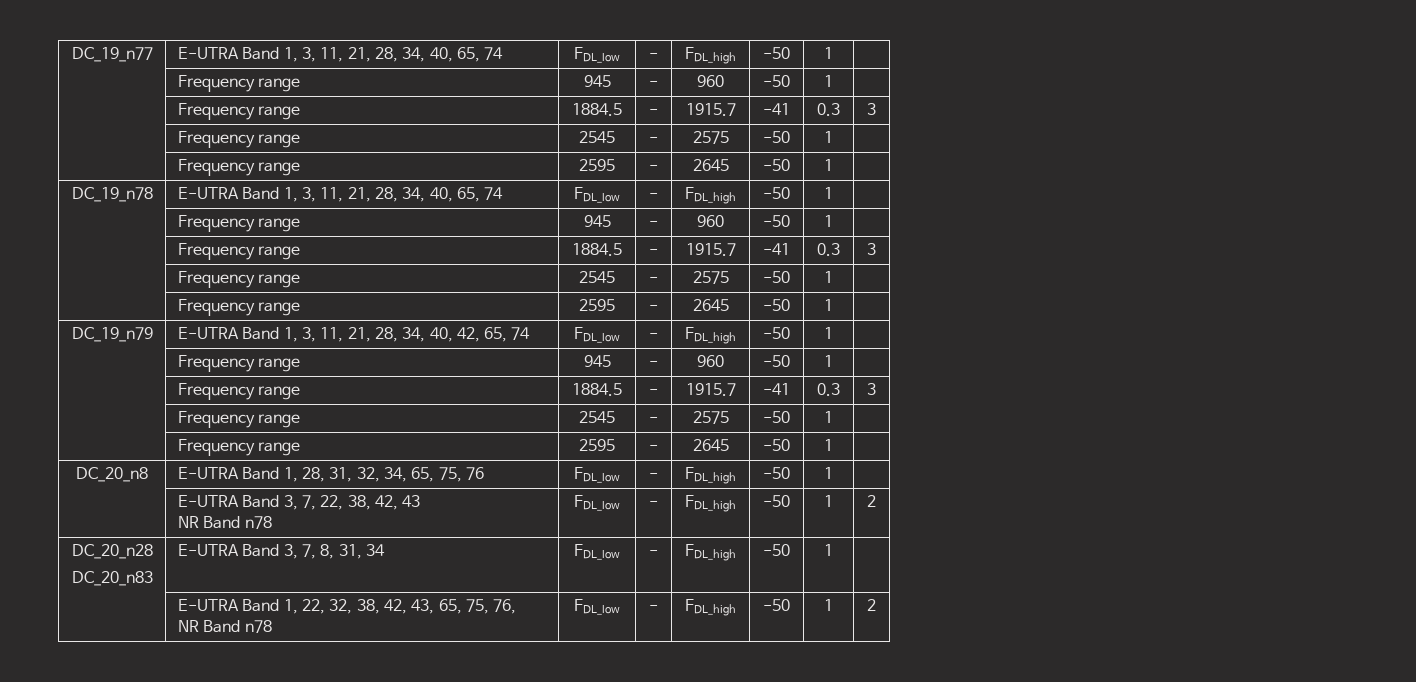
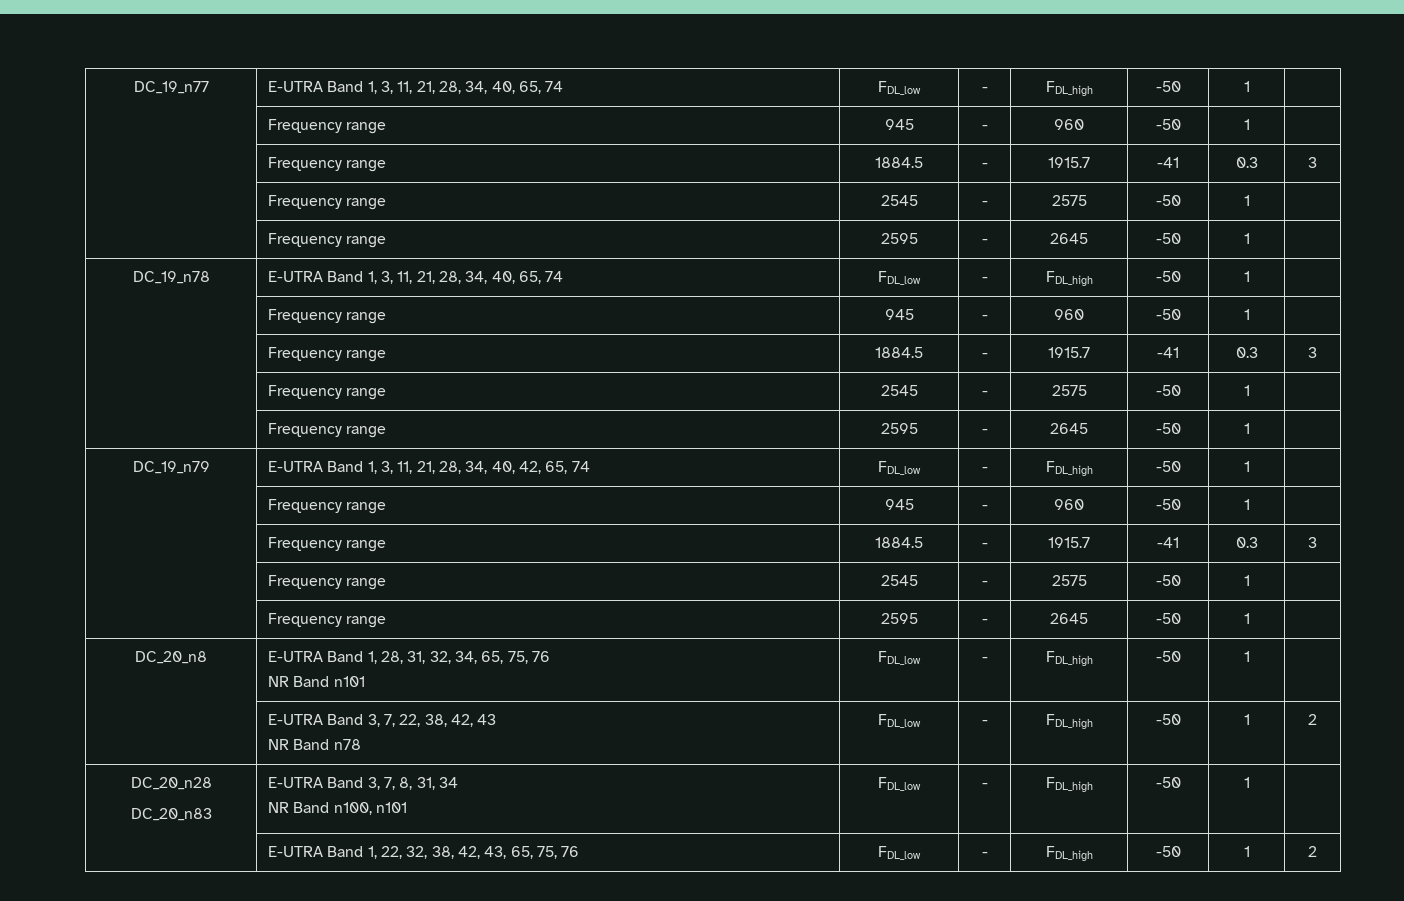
- DC_20_n8 | E-UTRA Band 1, 28, 31, 32, 34, 65, 75, 76 | FDL_low | - | FDL_high | -50 | 1 |
+ DC_20_n8 | E-UTRA Band 1, 28, 31, 32, 34, 65, 75, 76
+ NR Band n101 | FDL_low | - | FDL_high | -50 | 1 |
  DC_20_n28
- DC_20_n83 | E-UTRA Band 3, 7, 8, 31, 34 | FDL_low | - | FDL_high | -50 | 1 |
+ DC_20_n83 | E-UTRA Band 3, 7, 8, 31, 34
+ NR Band n100, n101 | FDL_low | - | FDL_high | -50 | 1 |
- | E-UTRA Band 1, 22, 32, 38, 42, 43, 65, 75, 76,
- NR Band n78 | FDL_low | - | FDL_high | -50 | 1 | 2
+ | E-UTRA Band 1, 22, 32, 38, 42, 43, 65, 75, 76 | FDL_low | - | FDL_high | -50 | 1 | 2

